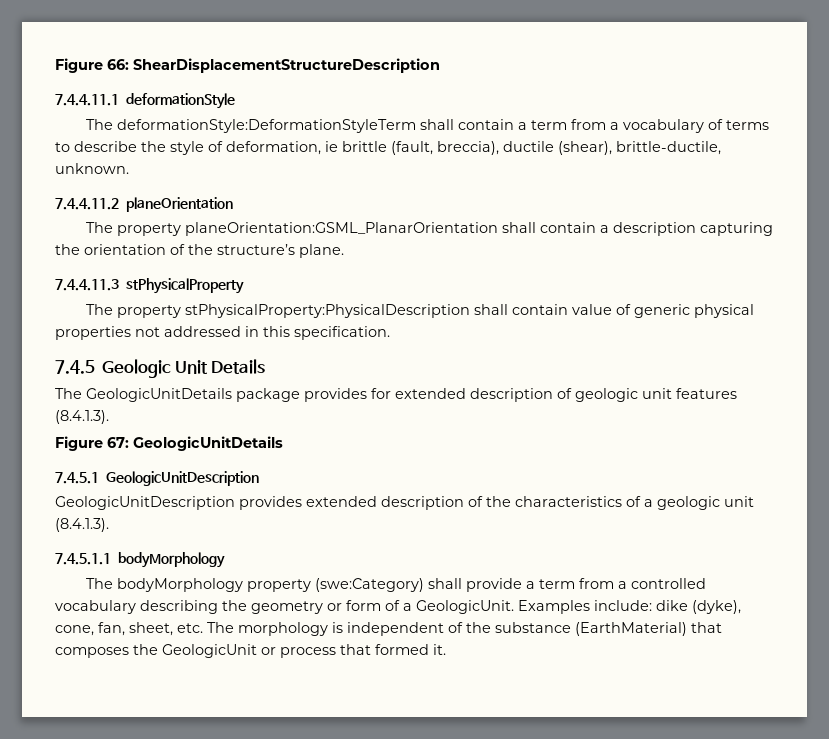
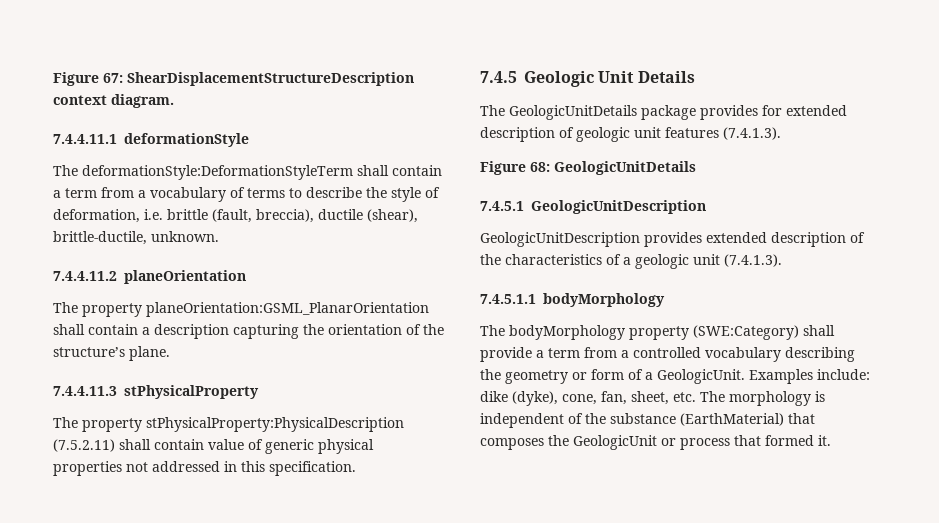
- Figure 66: ShearDisplacementStructureDescription
+ Figure 67: ShearDisplacementStructureDescription context diagram.
- The deformationStyle:DeformationStyleTerm shall contain a term from a vocabulary of terms to describe the style of deformation, ie brittle (fault, breccia), ductile (shear), brittle-ductile, unknown.
+ The deformationStyle:DeformationStyleTerm shall contain a term from a vocabulary of terms to describe the style of deformation, i.e. brittle (fault, breccia), ductile (shear), brittle-ductile, unknown.
- The property stPhysicalProperty:PhysicalDescription shall contain value of generic physical properties not addressed in this specification.
+ The property stPhysicalProperty:PhysicalDescription (7.5.2.11) shall contain value of generic physical properties not addressed in this specification.
- The GeologicUnitDetails package provides for extended description of geologic unit features (8.4.1.3).
- Figure 67: GeologicUnitDetails
+ The GeologicUnitDetails package provides for extended description of geologic unit features (7.4.1.3).
+ Figure 68: GeologicUnitDetails
- GeologicUnitDescription provides extended description of the characteristics of a geologic unit (8.4.1.3).
+ GeologicUnitDescription provides extended description of the characteristics of a geologic unit (7.4.1.3).
- The bodyMorphology property (swe:Category) shall provide a term from a controlled vocabulary describing the geometry or form of a GeologicUnit.
+ The bodyMorphology property (SWE:Category) shall provide a term from a controlled vocabulary describing the geometry or form of a GeologicUnit.

